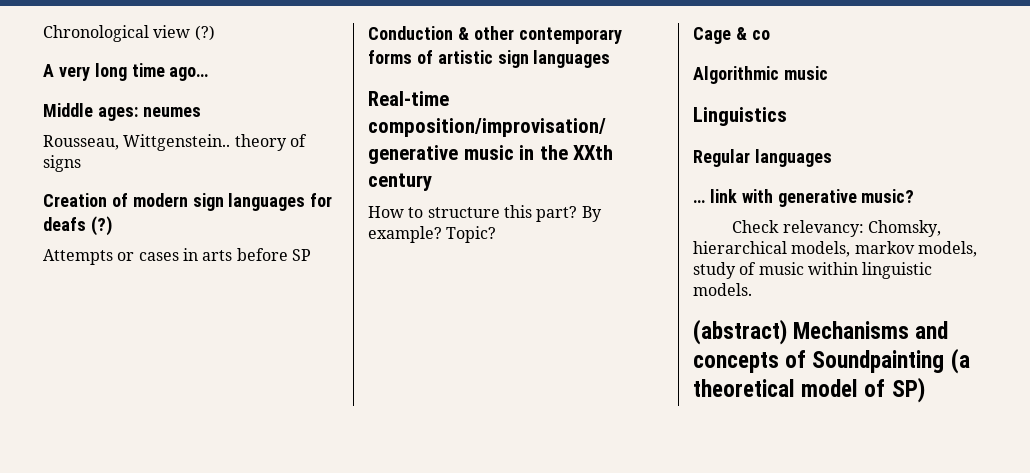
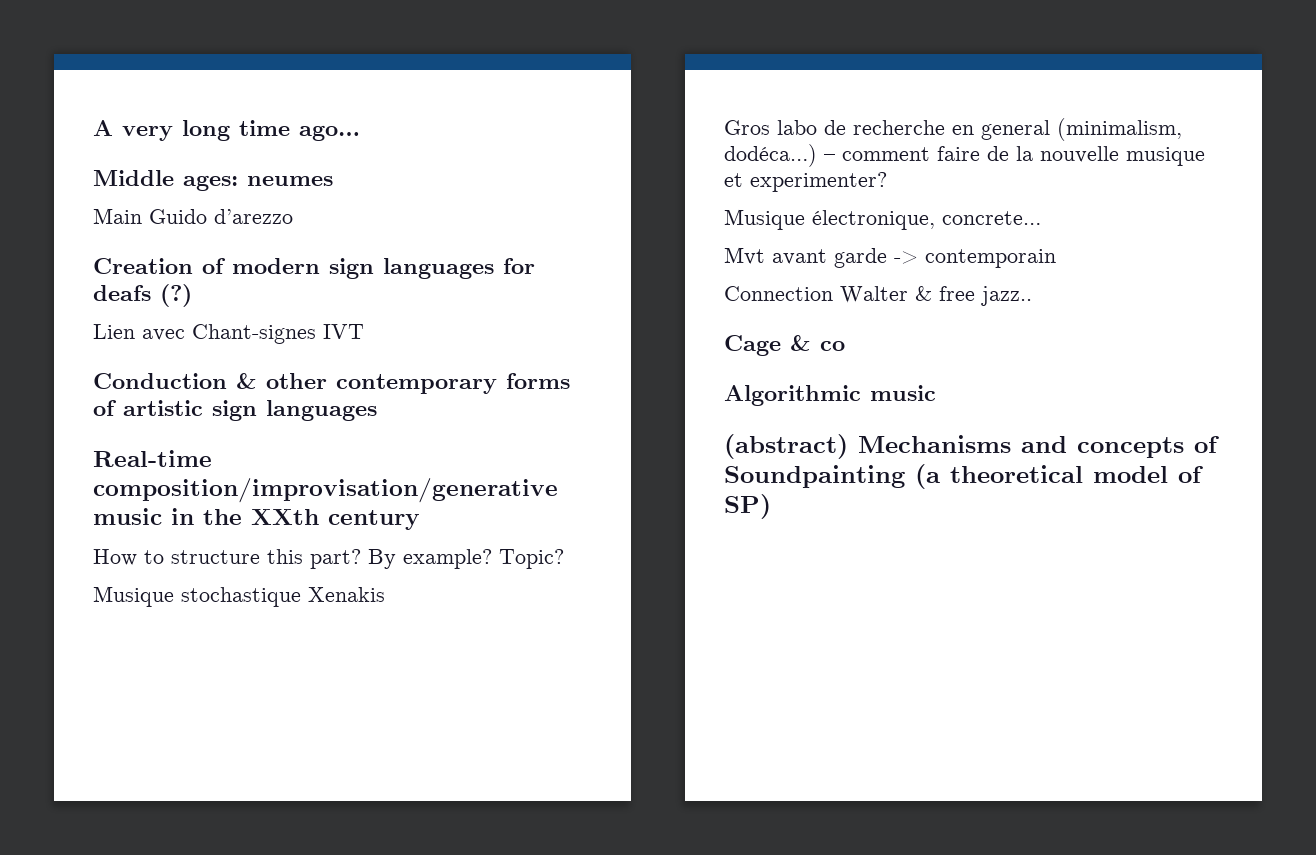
- Chronological view (?)
- Rousseau, Wittgenstein.. theory of signs
+ Main Guido d’arezzo
- Attempts or cases in arts before SP
+ Lien avec Chant-signes IVT
+ Musique stochastique Xenakis
+ Gros labo de recherche en general (minimalism, dodéca…) – comment faire de la nouvelle musique et experimenter?
+ Musique électronique, concrete…
+ Mvt avant garde -> contemporain
+ Connection Walter & free jazz..
- Linguistics
- Regular languages
- … link with generative music?
- Check relevancy: Chomsky, hierarchical models, markov models, study of music within linguistic models.

